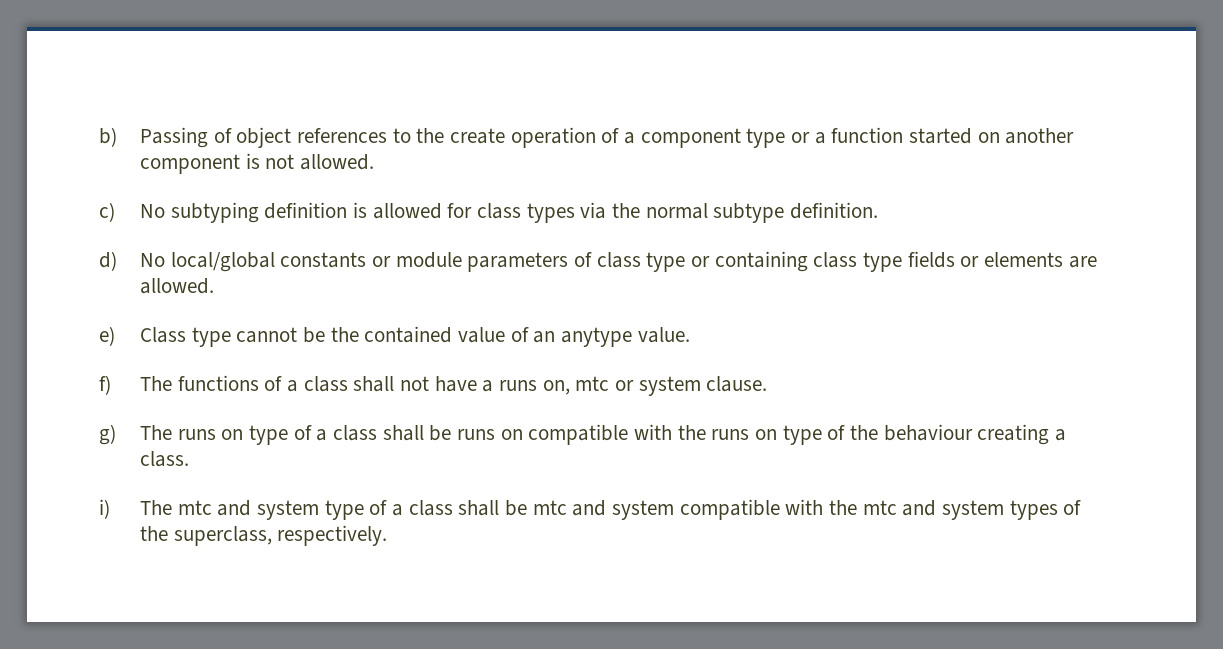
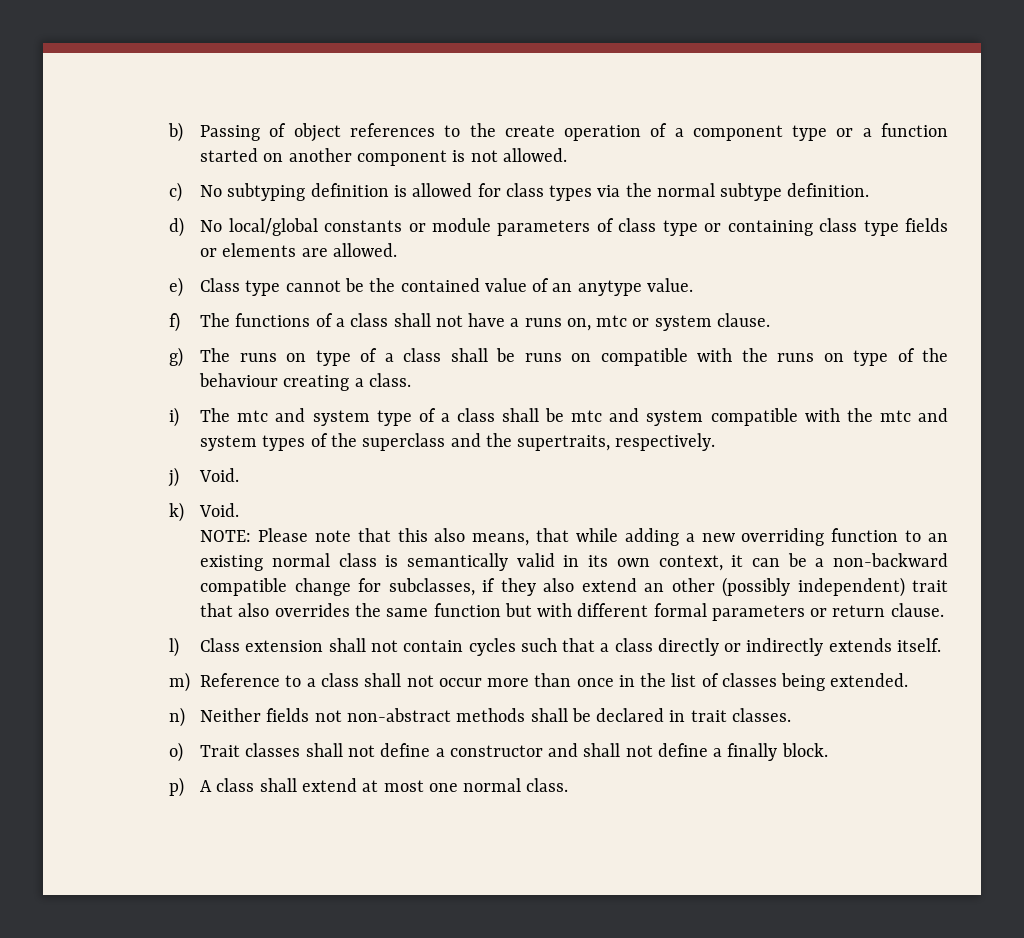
- i) The mtc and system type of a class shall be mtc and system compatible with the mtc and system types of the superclass, respectively.
+ i) The mtc and system type of a class shall be mtc and system compatible with the mtc and system types of the superclass and the supertraits, respectively.
+ j) Void.
+ k) Void.
+ NOTE: Please note that this also means, that while adding a new overriding function to an existing normal class is semantically valid in its own context, it can be a non-backward compatible change for subclasses, if they also extend an other (possibly independent) trait that also overrides the same function but with different formal parameters or return clause.
+ l) Class extension shall not contain cycles such that a class directly or indirectly extends itself.
+ m) Reference to a class shall not occur more than once in the list of classes being extended.
+ n) Neither fields not non-abstract methods shall be declared in trait classes.
+ o) Trait classes shall not define a constructor and shall not define a finally block.
+ p) A class shall extend at most one normal class.

